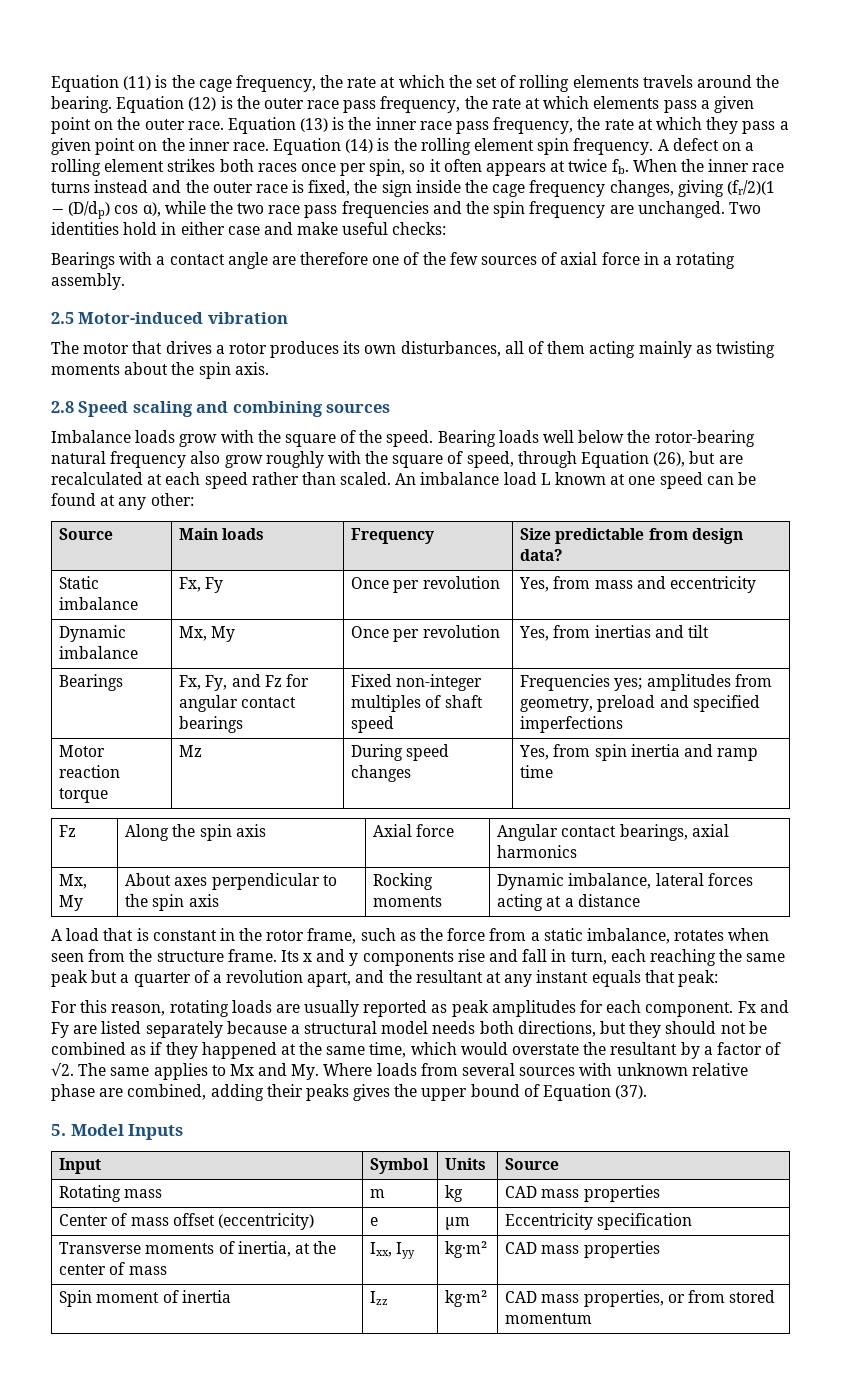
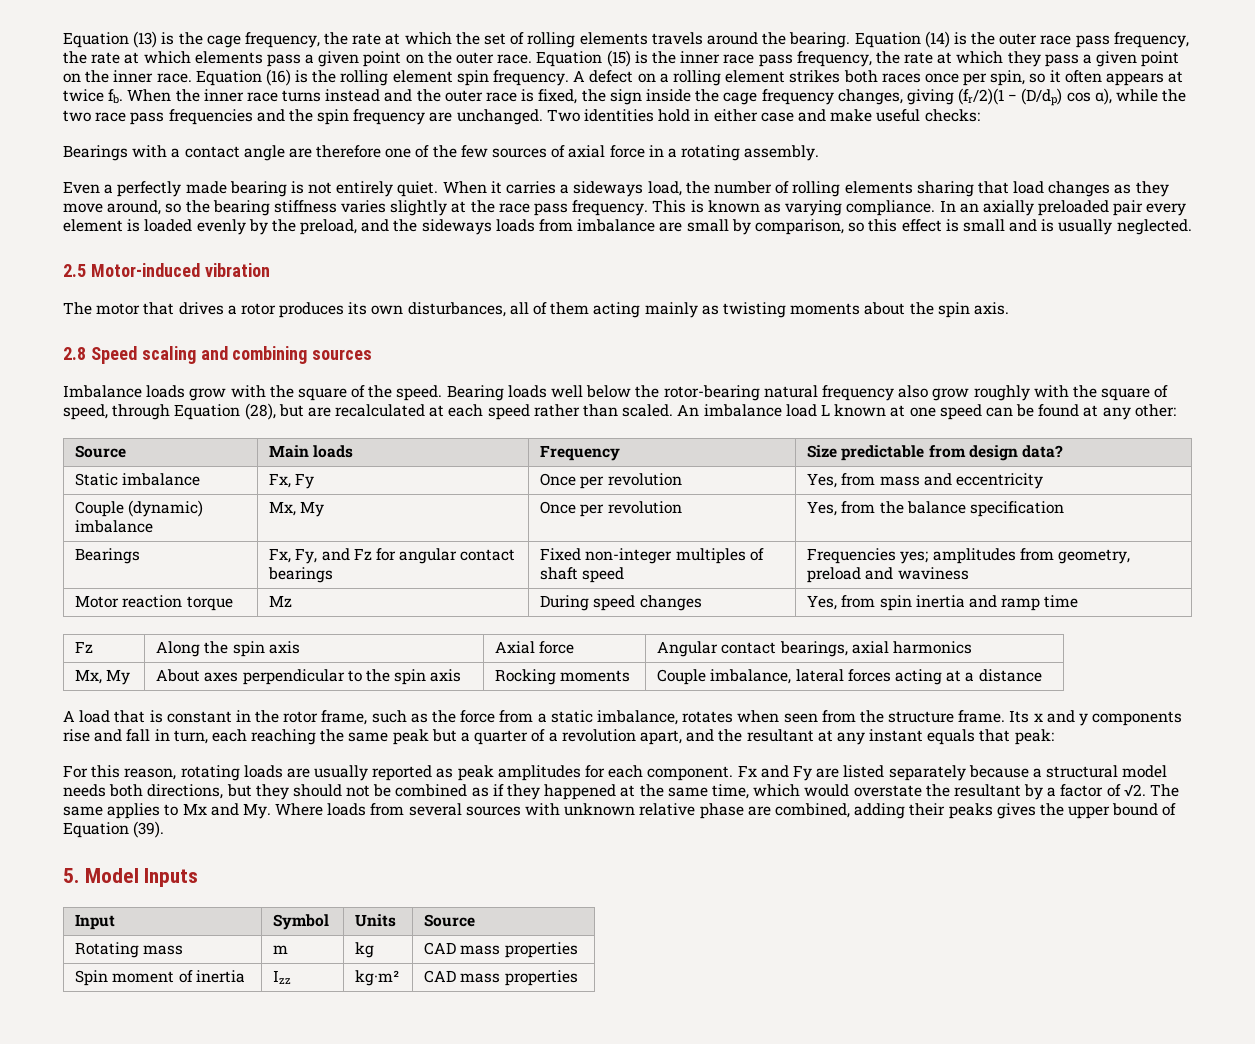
- Equation (11) is the cage frequency, the rate at which the set of rolling elements travels around the bearing.
+ Equation (13) is the cage frequency, the rate at which the set of rolling elements travels around the bearing.
- Equation (12) is the outer race pass frequency, the rate at which elements pass a given point on the outer race.
+ Equation (14) is the outer race pass frequency, the rate at which elements pass a given point on the outer race.
- Equation (13) is the inner race pass frequency, the rate at which they pass a given point on the inner race.
+ Equation (15) is the inner race pass frequency, the rate at which they pass a given point on the inner race.
- Equation (14) is the rolling element spin frequency.
+ Equation (16) is the rolling element spin frequency.
+ Even a perfectly made bearing is not entirely quiet. When it carries a sideways load, the number of rolling elements sharing that load changes as they move around, so the bearing stiffness varies slightly at the race pass frequency. This is known as varying compliance. In an axially preloaded pair every element is loaded evenly by the preload, and the sideways loads from imbalance are small by comparison, so this effect is small and is usually neglected.
- Bearing loads well below the rotor-bearing natural frequency also grow roughly with the square of speed, through Equation (26), but are recalculated at each speed rather than scaled.
+ Bearing loads well below the rotor-bearing natural frequency also grow roughly with the square of speed, through Equation (28), but are recalculated at each speed rather than scaled.
- Dynamic imbalance | Mx, My | Once per revolution | Yes, from inertias and tilt
+ Couple (dynamic) imbalance | Mx, My | Once per revolution | Yes, from the balance specification
- Bearings | Fx, Fy, and Fz for angular contact bearings | Fixed non-integer multiples of shaft speed | Frequencies yes; amplitudes from geometry, preload and specified imperfections
+ Bearings | Fx, Fy, and Fz for angular contact bearings | Fixed non-integer multiples of shaft speed | Frequencies yes; amplitudes from geometry, preload and waviness
- Mx, My | About axes perpendicular to the spin axis | Rocking moments | Dynamic imbalance, lateral forces acting at a distance
+ Mx, My | About axes perpendicular to the spin axis | Rocking moments | Couple imbalance, lateral forces acting at a distance
- The same applies to Mx and My. Where loads from several sources with unknown relative phase are combined, adding their peaks gives the upper bound of Equation (37).
+ The same applies to Mx and My. Where loads from several sources with unknown relative phase are combined, adding their peaks gives the upper bound of Equation (39).
- Center of mass offset (eccentricity) | e | µm | Eccentricity specification
- Transverse moments of inertia, at the center of mass | Ixx, Iyy | kg·m² | CAD mass properties
- Spin moment of inertia | Izz | kg·m² | CAD mass properties, or from stored momentum
+ Spin moment of inertia | Izz | kg·m² | CAD mass properties

